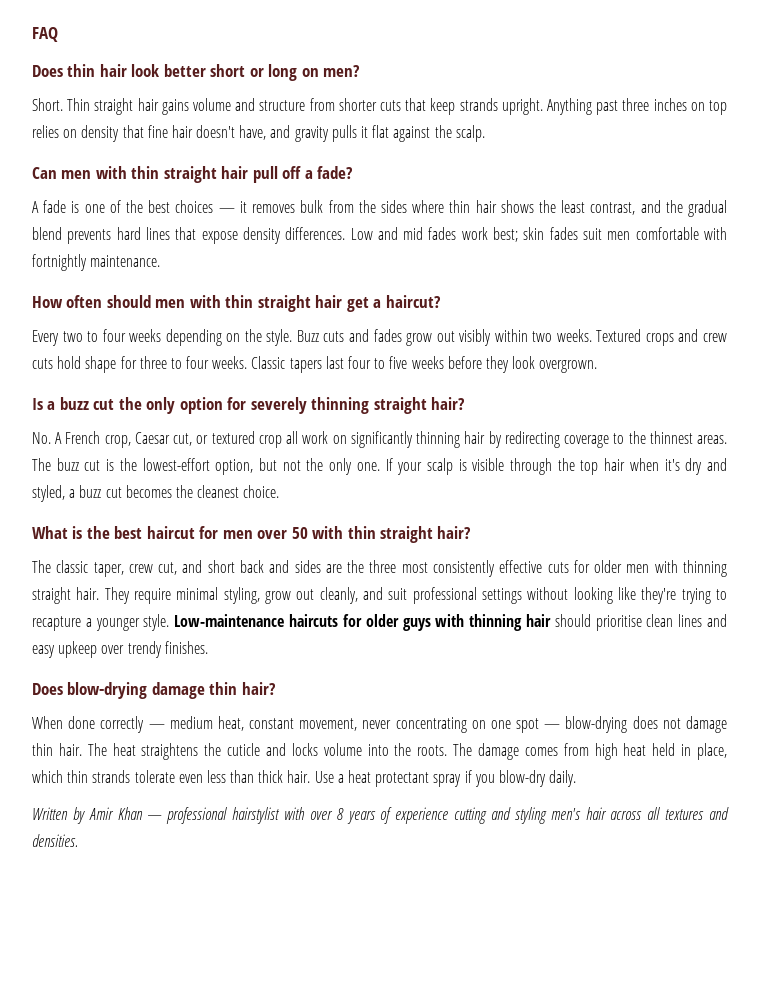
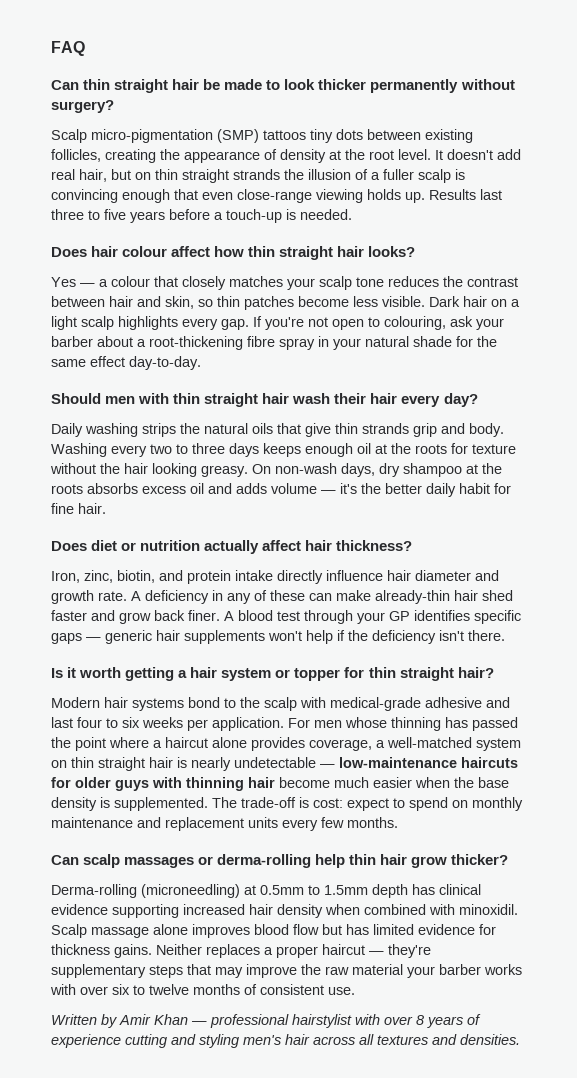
- Does thin hair look better short or long on men?
- Short. Thin straight hair gains volume and structure from shorter cuts that keep strands upright. Anything past three inches on top relies on density that fine hair doesn't have, and gravity pulls it flat against the scalp.
- Can men with thin straight hair pull off a fade?
- A fade is one of the best choices — it removes bulk from the sides where thin hair shows the least contrast, and the gradual blend prevents hard lines that expose density differences. Low and mid fades work best; skin fades suit men comfortable with fortnightly maintenance.
- How often should men with thin straight hair get a haircut?
- Every two to four weeks depending on the style. Buzz cuts and fades grow out visibly within two weeks. Textured crops and crew cuts hold shape for three to four weeks. Classic tapers last four to five weeks before they look overgrown.
- Is a buzz cut the only option for severely thinning straight hair?
- No. A French crop, Caesar cut, or textured crop all work on significantly thinning hair by redirecting coverage to the thinnest areas. The buzz cut is the lowest-effort option, but not the only one. If your scalp is visible through the top hair when it's dry and styled, a buzz cut becomes the cleanest choice.
- What is the best haircut for men over 50 with thin straight hair?
- The classic taper, crew cut, and short back and sides are the three most consistently effective cuts for older men with thinning straight hair. They require minimal styling, grow out cleanly, and suit professional settings without looking like they're trying to recapture a younger style. Low-maintenance haircuts for older guys with thinning hair should prioritise clean lines and easy upkeep over trendy finishes.
- Does blow-drying damage thin hair?
- When done correctly — medium heat, constant movement, never concentrating on one spot — blow-drying does not damage thin hair. The heat straightens the cuticle and locks volume into the roots. The damage comes from high heat held in place, which thin strands tolerate even less than thick hair. Use a heat protectant spray if you blow-dry daily.
+ Can thin straight hair be made to look thicker permanently without surgery?
+ Scalp micro-pigmentation (SMP) tattoos tiny dots between existing follicles, creating the appearance of density at the root level. It doesn't add real hair, but on thin straight strands the illusion of a fuller scalp is convincing enough that even close-range viewing holds up. Results last three to five years before a touch-up is needed.
+ Does hair colour affect how thin straight hair looks?
+ Yes — a colour that closely matches your scalp tone reduces the contrast between hair and skin, so thin patches become less visible. Dark hair on a light scalp highlights every gap. If you're not open to colouring, ask your barber about a root-thickening fibre spray in your natural shade for the same effect day-to-day.
+ Should men with thin straight hair wash their hair every day?
+ Daily washing strips the natural oils that give thin strands grip and body. Washing every two to three days keeps enough oil at the roots for texture without the hair looking greasy. On non-wash days, dry shampoo at the roots absorbs excess oil and adds volume — it's the better daily habit for fine hair.
+ Does diet or nutrition actually affect hair thickness?
+ Iron, zinc, biotin, and protein intake directly influence hair diameter and growth rate. A deficiency in any of these can make already-thin hair shed faster and grow back finer. A blood test through your GP identifies specific gaps — generic hair supplements won't help if the deficiency isn't there.
+ Is it worth getting a hair system or topper for thin straight hair?
+ Modern hair systems bond to the scalp with medical-grade adhesive and last four to six weeks per application. For men whose thinning has passed the point where a haircut alone provides coverage, a well-matched system on thin straight hair is nearly undetectable — low-maintenance haircuts for older guys with thinning hair become much easier when the base density is supplemented. The trade-off is cost: expect to spend on monthly maintenance and replacement units every few months.
+ Can scalp massages or derma-rolling help thin hair grow thicker?
+ Derma-rolling (microneedling) at 0.5mm to 1.5mm depth has clinical evidence supporting increased hair density when combined with minoxidil. Scalp massage alone improves blood flow but has limited evidence for thickness gains. Neither replaces a proper haircut — they're supplementary steps that may improve the raw material your barber works with over six to twelve months of consistent use.

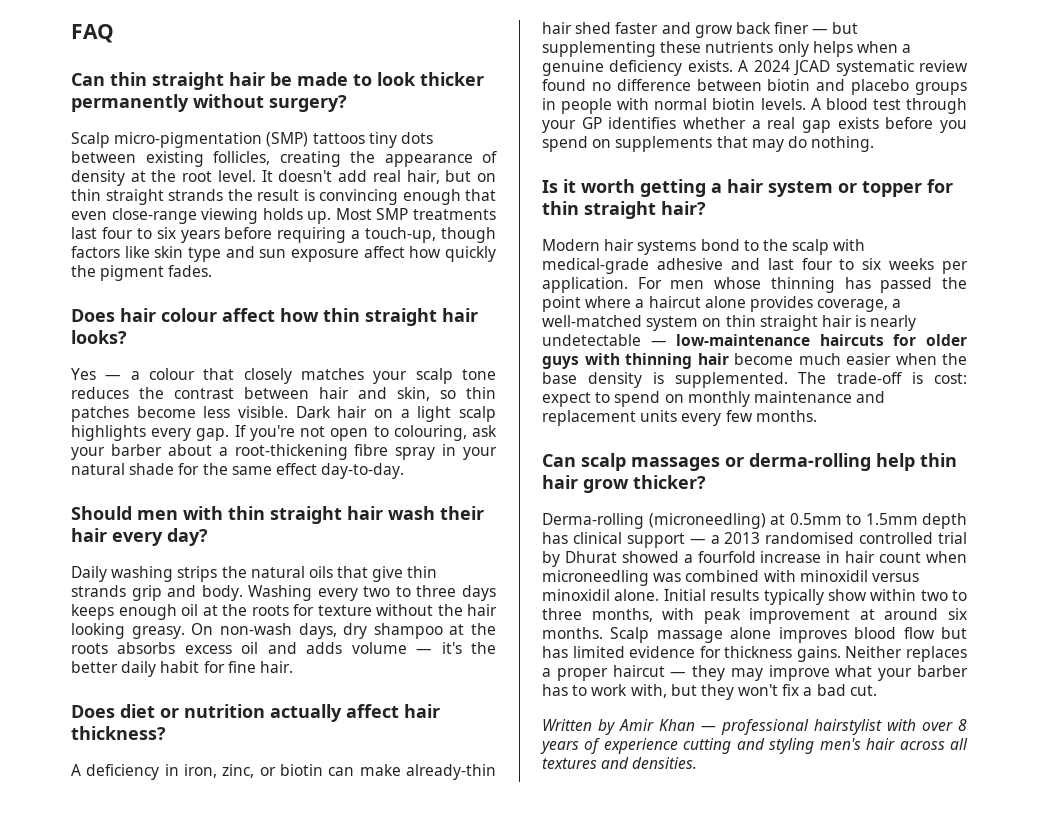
- It doesn't add real hair, but on thin straight strands the illusion of a fuller scalp is convincing enough that even close-range viewing holds up.
+ It doesn't add real hair, but on thin straight strands the result is convincing enough that even close-range viewing holds up.
- Results last three to five years before a touch-up is needed.
+ Most SMP treatments last four to six years before requiring a touch-up, though factors like skin type and sun exposure affect how quickly the pigment fades.
- Iron, zinc, biotin, and protein intake directly influence hair diameter and growth rate. A deficiency in any of these can make already-thin hair shed faster and grow back finer.
+ A deficiency in iron, zinc, or biotin can make already-thin hair shed faster and grow back finer — but supplementing these nutrients only helps when a genuine deficiency exists. A 2024 JCAD systematic review found no difference between biotin and placebo groups in people with normal biotin levels.
- A blood test through your GP identifies specific gaps — generic hair supplements won't help if the deficiency isn't there.
+ A blood test through your GP identifies whether a real gap exists before you spend on supplements that may do nothing.
- Derma-rolling (microneedling) at 0.5mm to 1.5mm depth has clinical evidence supporting increased hair density when combined with minoxidil.
+ Derma-rolling (microneedling) at 0.5mm to 1.5mm depth has clinical support — a 2013 randomised controlled trial by Dhurat showed a fourfold increase in hair count when microneedling was combined with minoxidil versus minoxidil alone. Initial results typically show within two to three months, with peak improvement at around six months.
- Neither replaces a proper haircut — they're supplementary steps that may improve the raw material your barber works with over six to twelve months of consistent use.
+ Neither replaces a proper haircut — they may improve what your barber has to work with, but they won't fix a bad cut.

